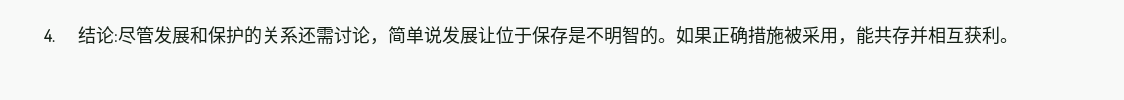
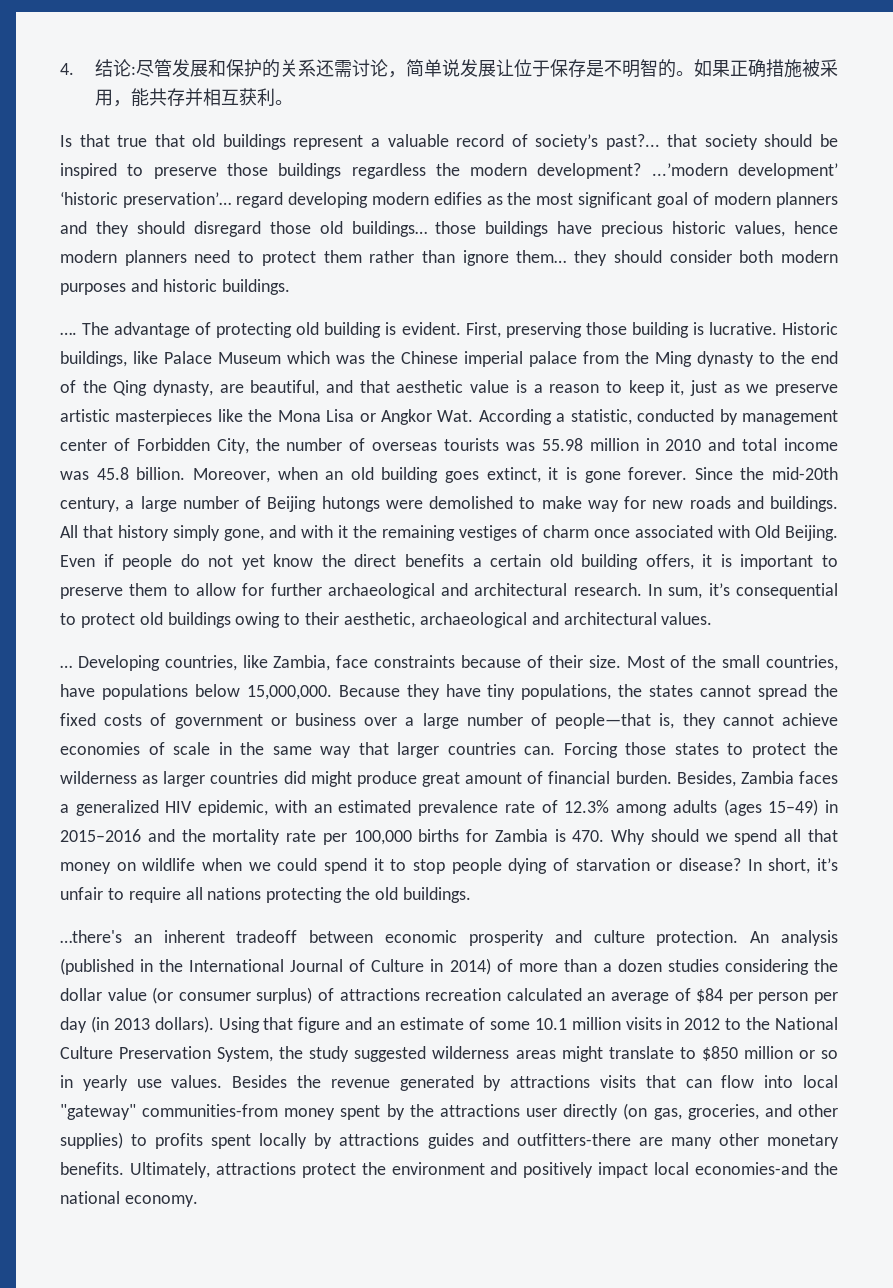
+ Is that true that old buildings represent a valuable record of society’s past?... that society should be inspired to preserve those buildings regardless the modern development? ...’modern development’ ‘historic preservation’… regard developing modern edifies as the most significant goal of modern planners and they should disregard those old buildings… those buildings have precious historic values, hence modern planners need to protect them rather than ignore them… they should consider both modern purposes and historic buildings.
+ …. The advantage of protecting old building is evident. First, preserving those building is lucrative. Historic buildings, like Palace Museum which was the Chinese imperial palace from the Ming dynasty to the end of the Qing dynasty, are beautiful, and that aesthetic value is a reason to keep it, just as we preserve artistic masterpieces like the Mona Lisa or Angkor Wat. According a statistic, conducted by management center of Forbidden City, the number of overseas tourists was 55.98 million in 2010 and total income was 45.8 billion. Moreover, when an old building goes extinct, it is gone forever. Since the mid-20th century, a large number of Beijing hutongs were demolished to make way for new roads and buildings. All that history simply gone, and with it the remaining vestiges of charm once associated with Old Beijing. Even if people do not yet know the direct benefits a certain old building offers, it is important to preserve them to allow for further archaeological and architectural research. In sum, it’s consequential to protect old buildings owing to their aesthetic, archaeological and architectural values.
+ … Developing countries, like Zambia, face constraints because of their size. Most of the small countries, have populations below 15,000,000. Because they have tiny populations, the states cannot spread the fixed costs of government or business over a large number of people—that is, they cannot achieve economies of scale in the same way that larger countries can. Forcing those states to protect the wilderness as larger countries did might produce great amount of financial burden. Besides, Zambia faces a generalized HIV epidemic, with an estimated prevalence rate of 12.3% among adults (ages 15–49) in 2015–2016 and the mortality rate per 100,000 births for Zambia is 470. Why should we spend all that money on wildlife when we could spend it to stop people dying of starvation or disease? In short, it’s unfair to require all nations protecting the old buildings.
+ …there's an inherent tradeoff between economic prosperity and culture protection. An analysis (published in the International Journal of Culture in 2014) of more than a dozen studies considering the dollar value (or consumer surplus) of attractions recreation calculated an average of $84 per person per day (in 2013 dollars). Using that figure and an estimate of some 10.1 million visits in 2012 to the National Culture Preservation System, the study suggested wilderness areas might translate to $850 million or so in yearly use values. Besides the revenue generated by attractions visits that can flow into local "gateway" communities-from money spent by the attractions user directly (on gas, groceries, and other supplies) to profits spent locally by attractions guides and outfitters-there are many other monetary benefits. Ultimately, attractions protect the environment and positively impact local economies-and the national economy.

